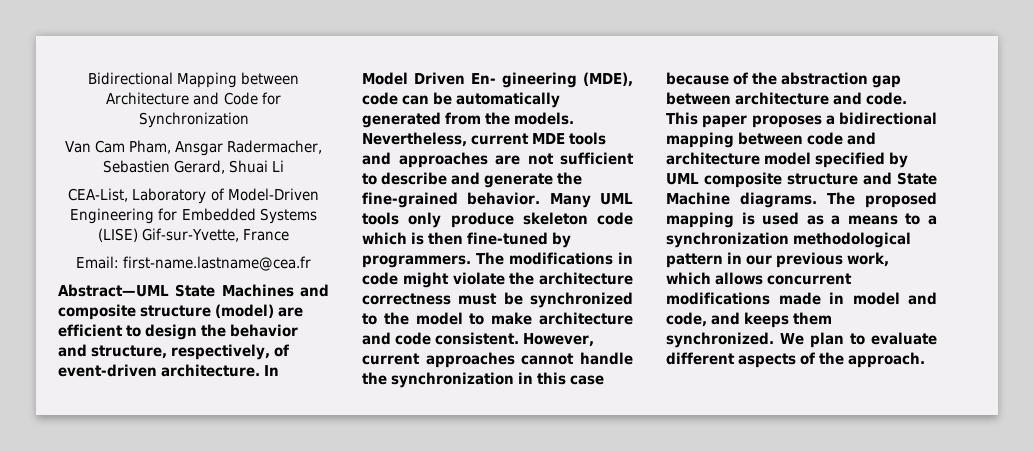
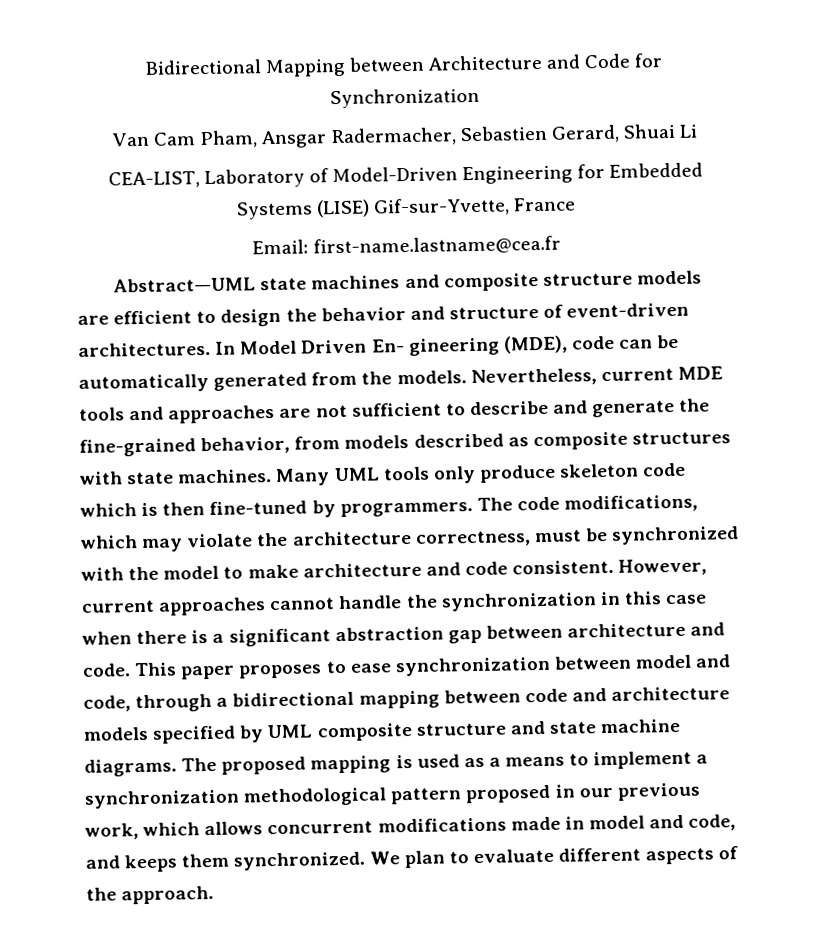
- CEA-List, Laboratory of Model-Driven Engineering for Embedded Systems (LISE) Gif-sur-Yvette, France
+ CEA-LIST, Laboratory of Model-Driven Engineering for Embedded Systems (LISE) Gif-sur-Yvette, France
- Abstract—UML State Machines and composite structure (model) are efficient to design the behavior and structure, respectively, of event-driven architecture.
+ Abstract—UML state machines and composite structure models are efficient to design the behavior and structure of event-driven architectures.
- Nevertheless, current MDE tools and approaches are not sufficient to describe and generate the fine-grained behavior.
+ Nevertheless, current MDE tools and approaches are not sufficient to describe and generate the fine-grained behavior, from models described as composite structures with state machines.
- The modifications in code might violate the architecture correctness must be synchronized to the model to make architecture and code consistent.
+ The code modifications, which may violate the architecture correctness, must be synchronized with the model to make architecture and code consistent.
- However, current approaches cannot handle the synchronization in this case because of the abstraction gap between architecture and code.
+ However, current approaches cannot handle the synchronization in this case when there is a significant abstraction gap between architecture and code.
- This paper proposes a bidirectional mapping between code and architecture model specified by UML composite structure and State Machine diagrams.
+ This paper proposes to ease synchronization between model and code, through a bidirectional mapping between code and architecture models specified by UML composite structure and state machine diagrams.
- The proposed mapping is used as a means to a synchronization methodological pattern in our previous work, which allows concurrent modifications made in model and code, and keeps them synchronized.
+ The proposed mapping is used as a means to implement a synchronization methodological pattern proposed in our previous work, which allows concurrent modifications made in model and code, and keeps them synchronized.

